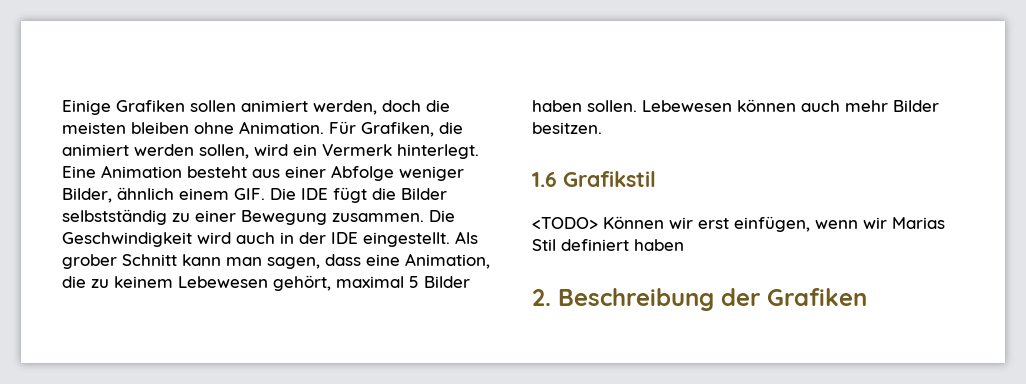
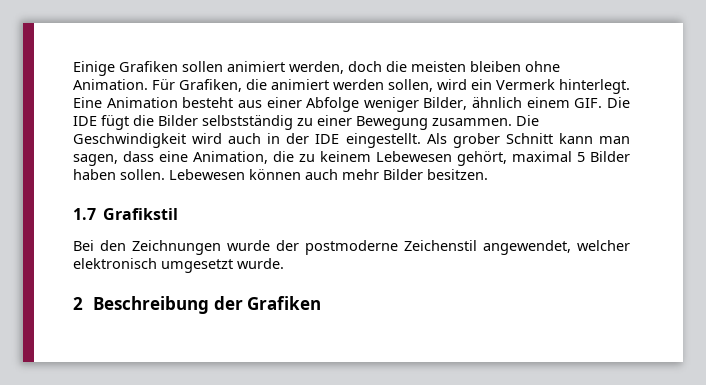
- 1.6 Grafikstil
+ 1.7 Grafikstil
- <TODO> Können wir erst einfügen, wenn wir Marias Stil definiert haben
- 2. Beschreibung der Grafiken
+ Bei den Zeichnungen wurde der postmoderne Zeichenstil angewendet, welcher elektronisch umgesetzt wurde.
+ 2 Beschreibung der Grafiken

